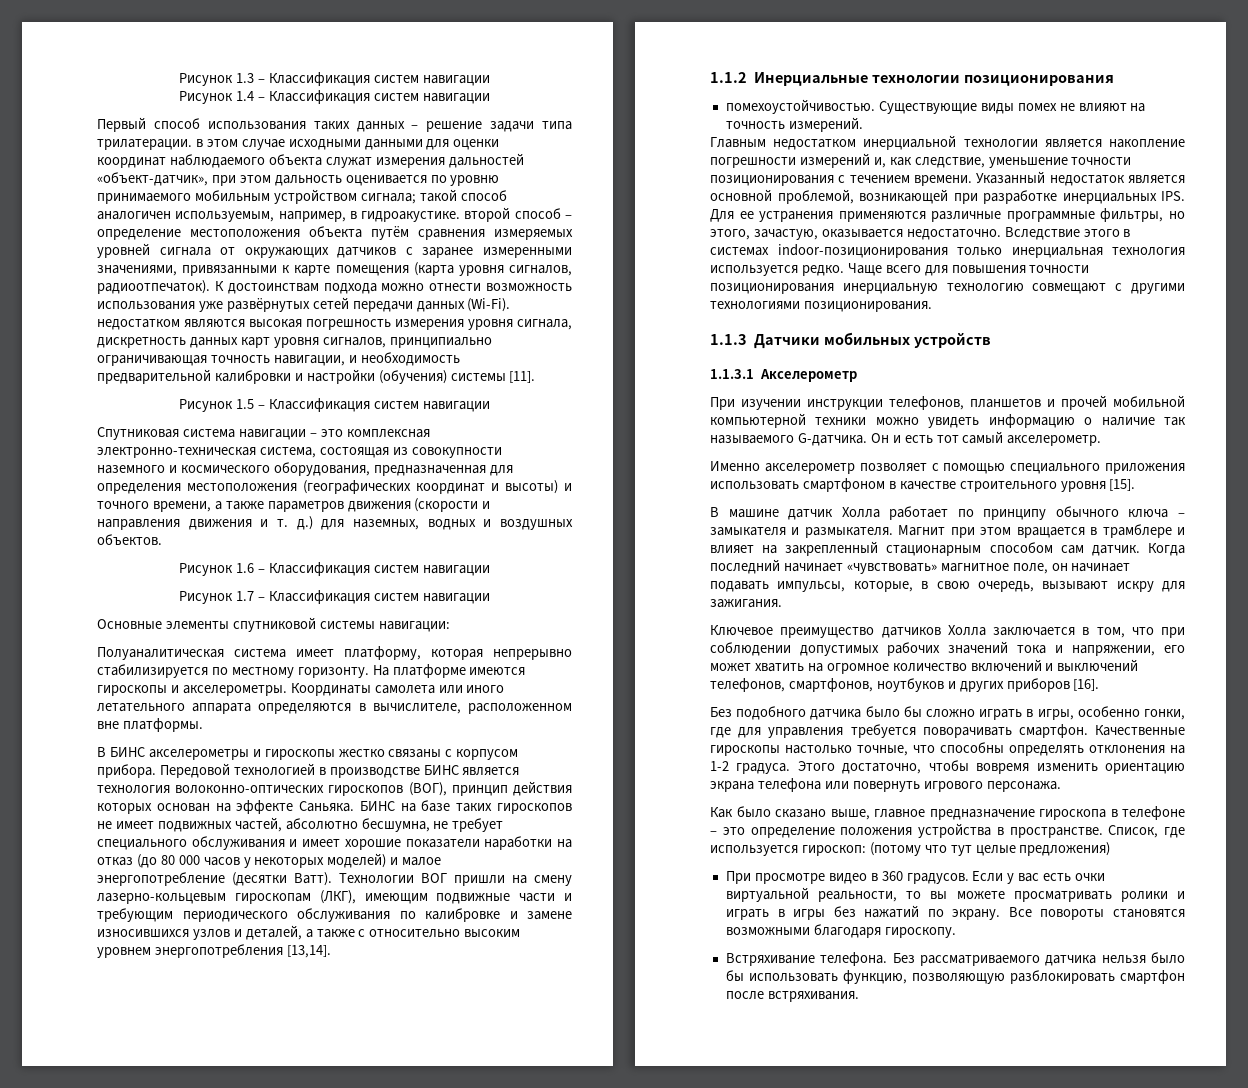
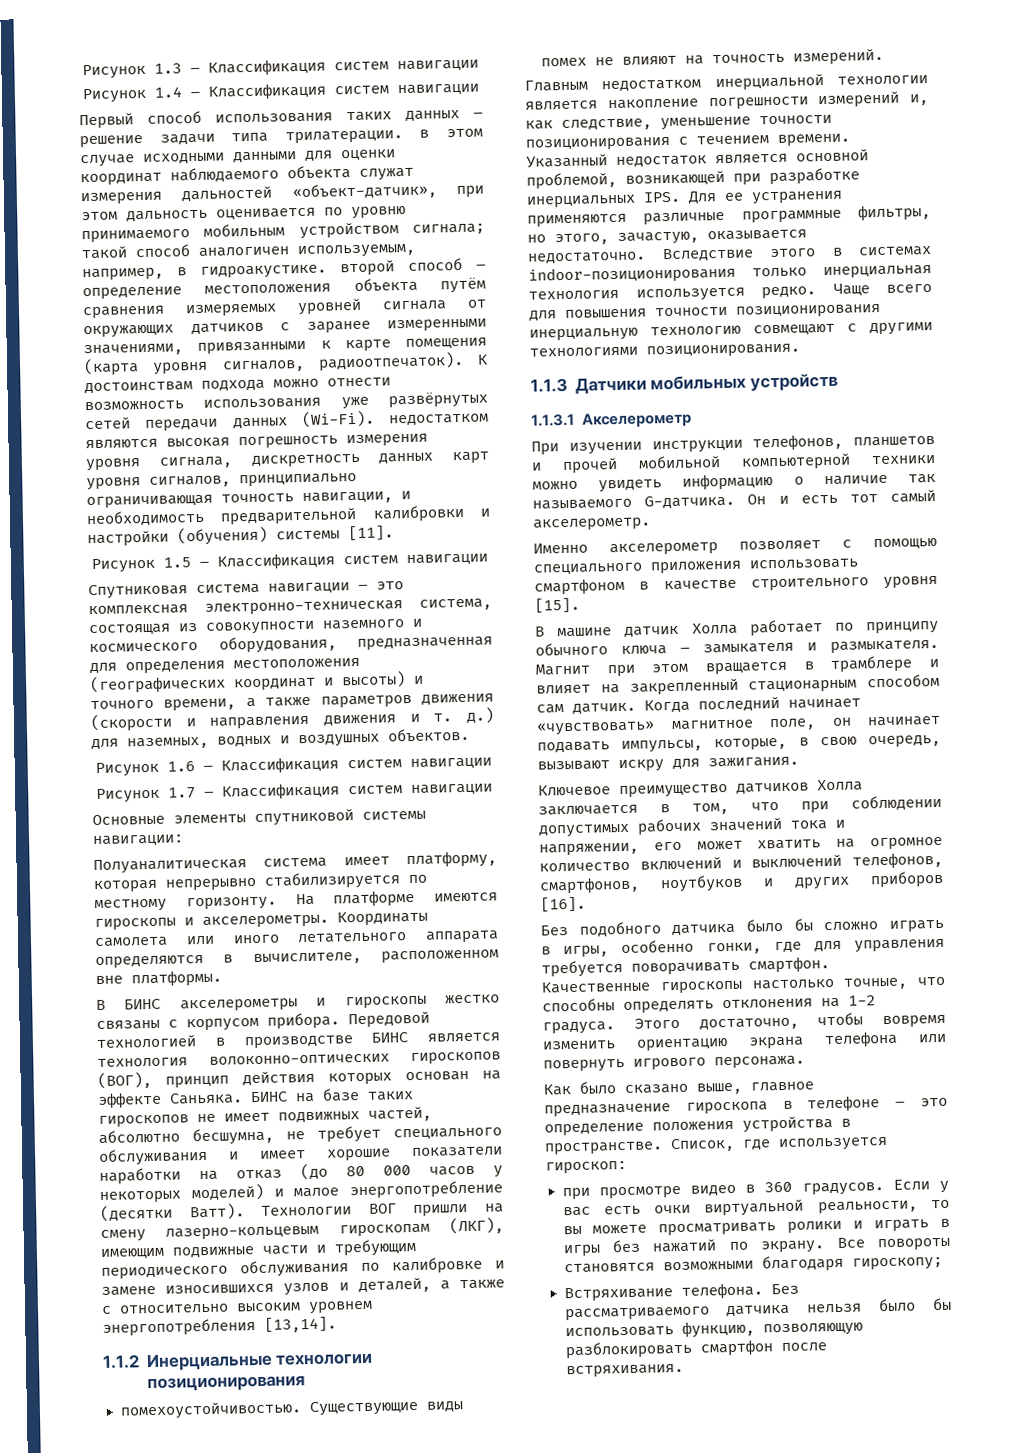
- Список, где используется гироскоп: (потому что тут целые предложения)
- При просмотре видео в 360 градусов.
+ Список, где используется гироскоп:
+ при просмотре видео в 360 градусов.
- Все повороты становятся возможными благодаря гироскопу.
+ Все повороты становятся возможными благодаря гироскопу;

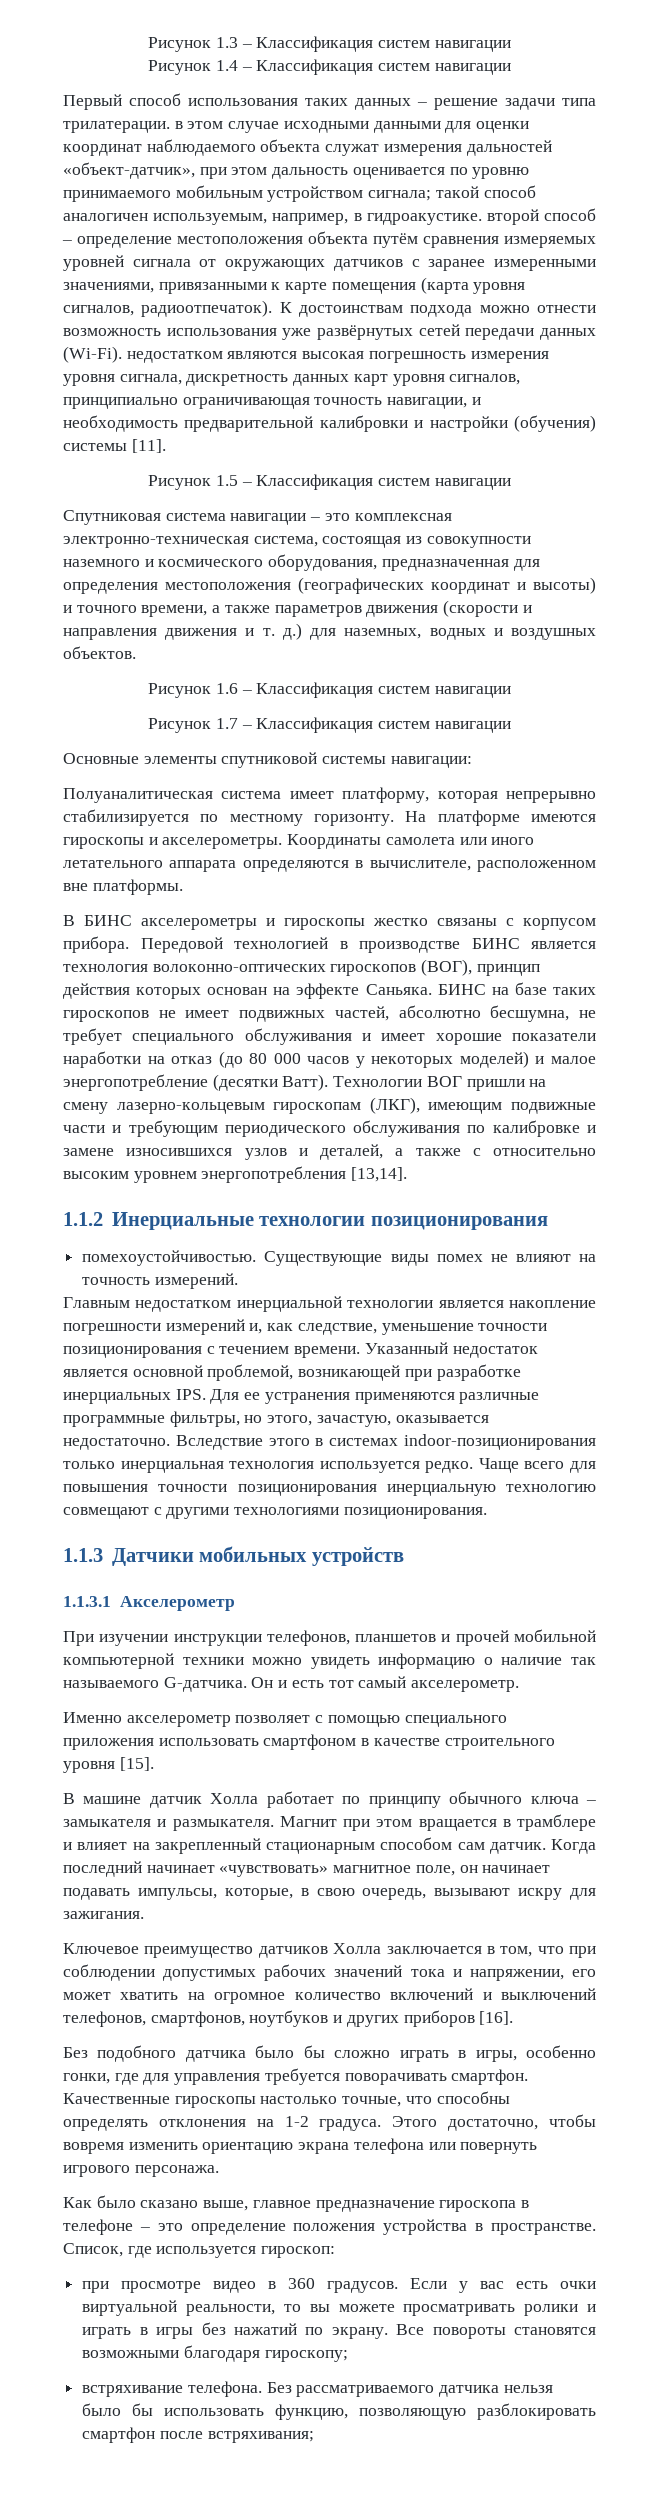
- Встряхивание телефона.
+ встряхивание телефона.
- Без рассматриваемого датчика нельзя было бы использовать функцию, позволяющую разблокировать смартфон после встряхивания.
+ Без рассматриваемого датчика нельзя было бы использовать функцию, позволяющую разблокировать смартфон после встряхивания;

